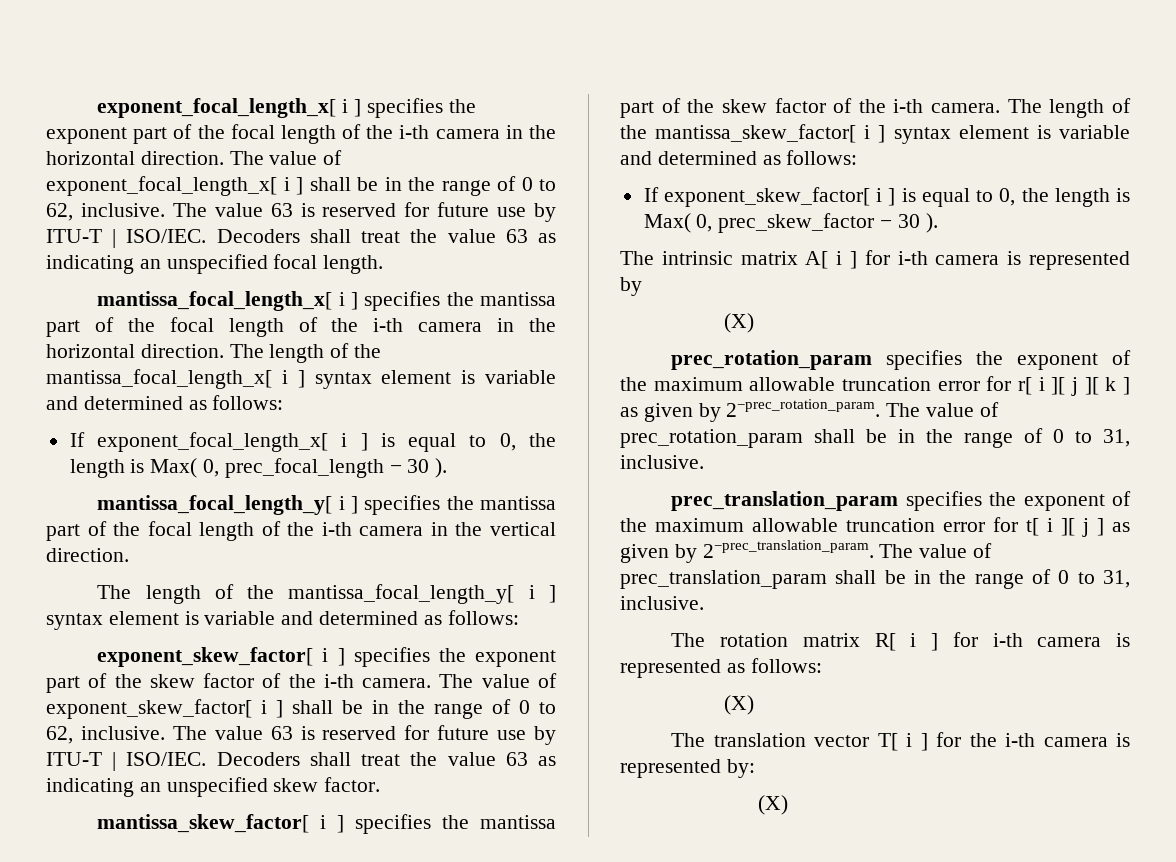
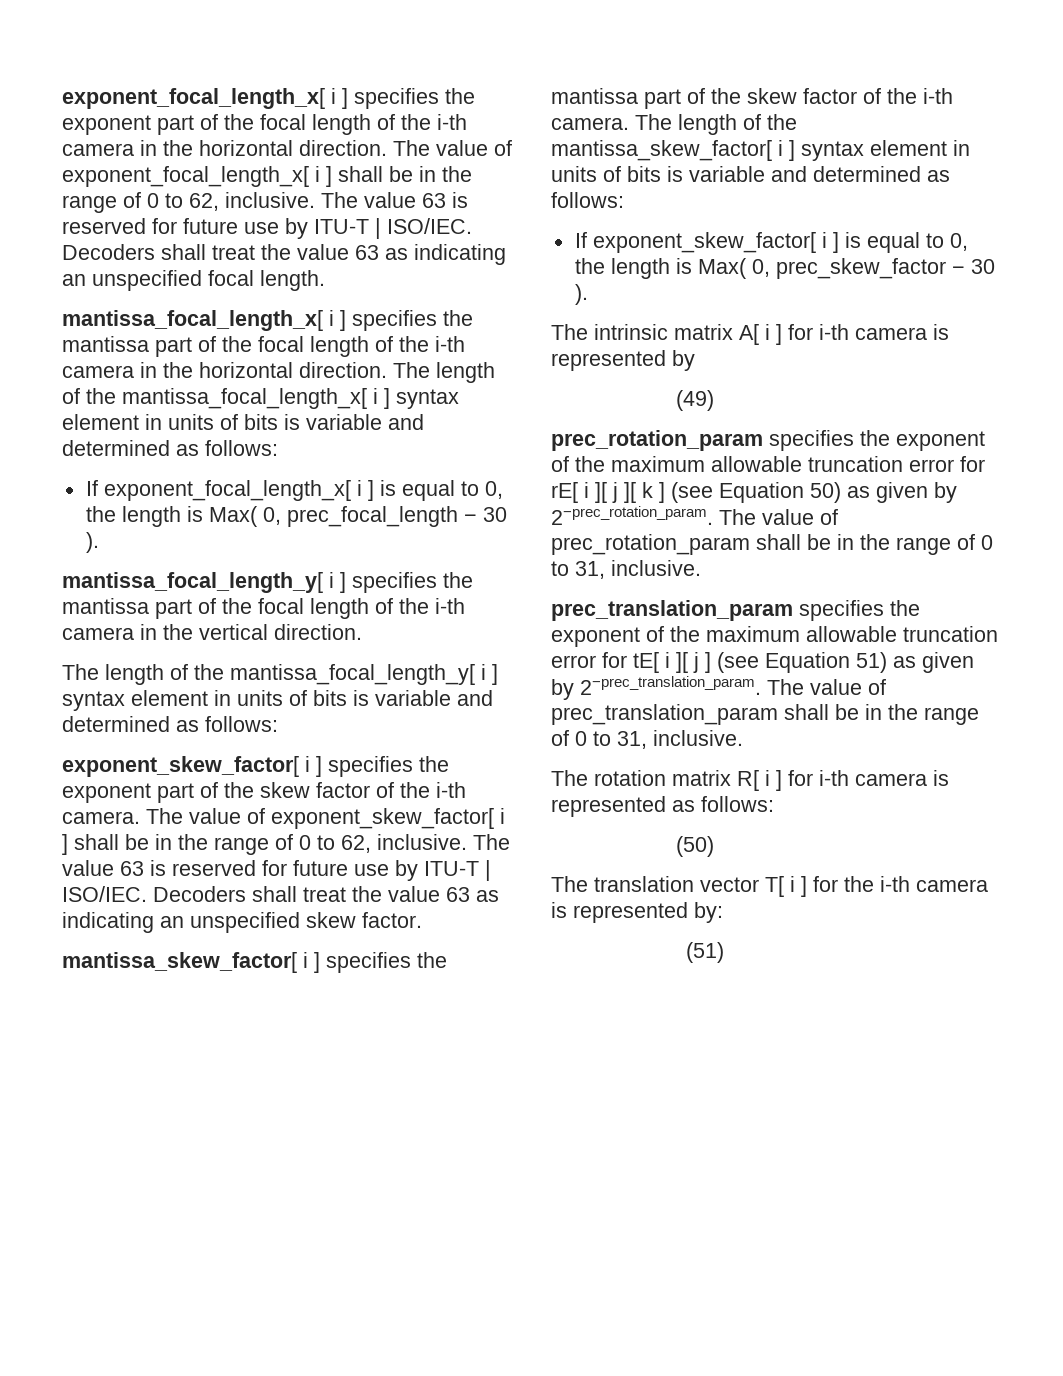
- The length of the mantissa_focal_length_x[ i ] syntax element is variable and determined as follows:
+ The length of the mantissa_focal_length_x[ i ] syntax element in units of bits is variable and determined as follows:
- The length of the mantissa_focal_length_y[ i ] syntax element is variable and determined as follows:
+ The length of the mantissa_focal_length_y[ i ] syntax element in units of bits is variable and determined as follows:
- The length of the mantissa_skew_factor[ i ] syntax element is variable and determined as follows:
+ The length of the mantissa_skew_factor[ i ] syntax element in units of bits is variable and determined as follows:
  The intrinsic matrix A[ i ] for i-th camera is represented by
- (X)
+ (49)
- prec_rotation_param specifies the exponent of the maximum allowable truncation error for r[ i ][ j ][ k ] as given by 2−prec_rotation_param.
+ prec_rotation_param specifies the exponent of the maximum allowable truncation error for rE[ i ][ j ][ k ] (see Equation 50) as given by 2−prec_rotation_param.
- prec_translation_param specifies the exponent of the maximum allowable truncation error for t[ i ][ j ] as given by 2−prec_translation_param.
+ prec_translation_param specifies the exponent of the maximum allowable truncation error for tE[ i ][ j ] (see Equation 51) as given by 2−prec_translation_param.
  The rotation matrix R[ i ] for i-th camera is represented as follows:
- (X)
+ (50)
  The translation vector T[ i ] for the i-th camera is represented by:
- (X)
+ (51)

